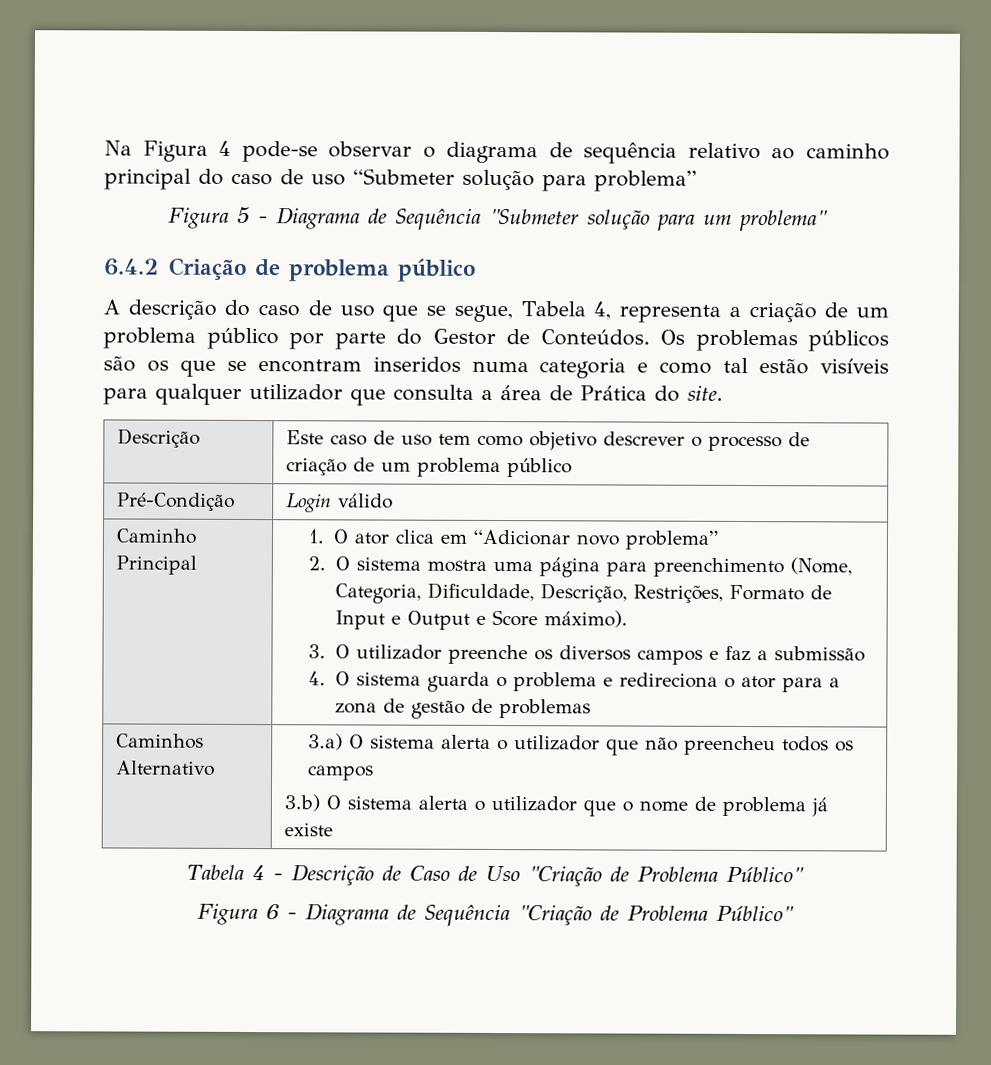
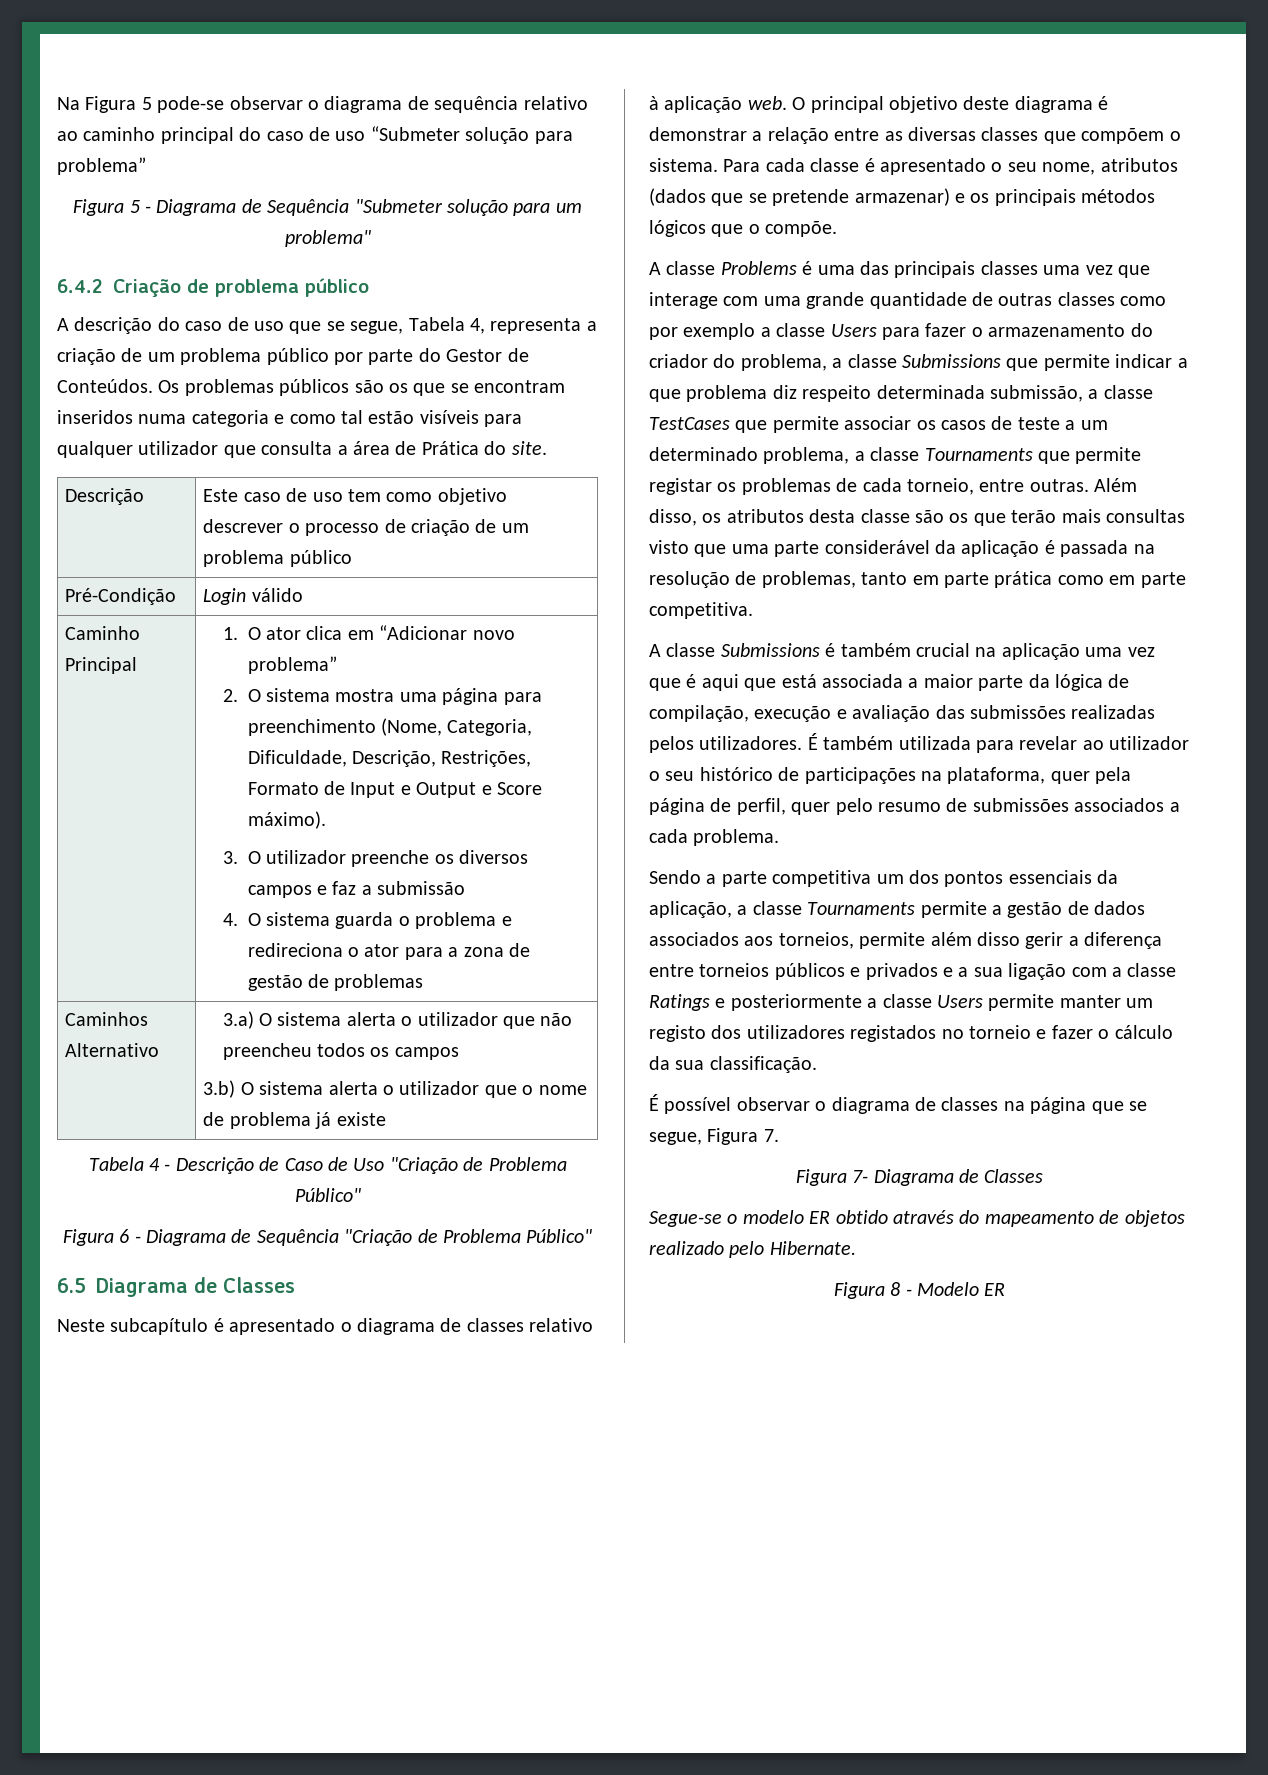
- Na Figura 4 pode-se observar o diagrama de sequência relativo ao caminho principal do caso de uso “Submeter solução para problema”
+ Na Figura 5 pode-se observar o diagrama de sequência relativo ao caminho principal do caso de uso “Submeter solução para problema”
+ 6.5 Diagrama de Classes
+ Neste subcapítulo é apresentado o diagrama de classes relativo à aplicação web. O principal objetivo deste diagrama é demonstrar a relação entre as diversas classes que compõem o sistema. Para cada classe é apresentado o seu nome, atributos (dados que se pretende armazenar) e os principais métodos lógicos que o compõe.
+ A classe Problems é uma das principais classes uma vez que interage com uma grande quantidade de outras classes como por exemplo a classe Users para fazer o armazenamento do criador do problema, a classe Submissions que permite indicar a que problema diz respeito determinada submissão, a classe TestCases que permite associar os casos de teste a um determinado problema, a classe Tournaments que permite registar os problemas de cada torneio, entre outras. Além disso, os atributos desta classe são os que terão mais consultas visto que uma parte considerável da aplicação é passada na resolução de problemas, tanto em parte prática como em parte competitiva.
+ A classe Submissions é também crucial na aplicação uma vez que é aqui que está associada a maior parte da lógica de compilação, execução e avaliação das submissões realizadas pelos utilizadores. É também utilizada para revelar ao utilizador o seu histórico de participações na plataforma, quer pela página de perfil, quer pelo resumo de submissões associados a cada problema.
+ Sendo a parte competitiva um dos pontos essenciais da aplicação, a classe Tournaments permite a gestão de dados associados aos torneios, permite além disso gerir a diferença entre torneios públicos e privados e a sua ligação com a classe Ratings e posteriormente a classe Users permite manter um registo dos utilizadores registados no torneio e fazer o cálculo da sua classificação.
+ É possível observar o diagrama de classes na página que se segue, Figura 7.
+ Figura 7- Diagrama de Classes
+ Segue-se o modelo ER obtido através do mapeamento de objetos realizado pelo Hibernate.
+ Figura 8 - Modelo ER

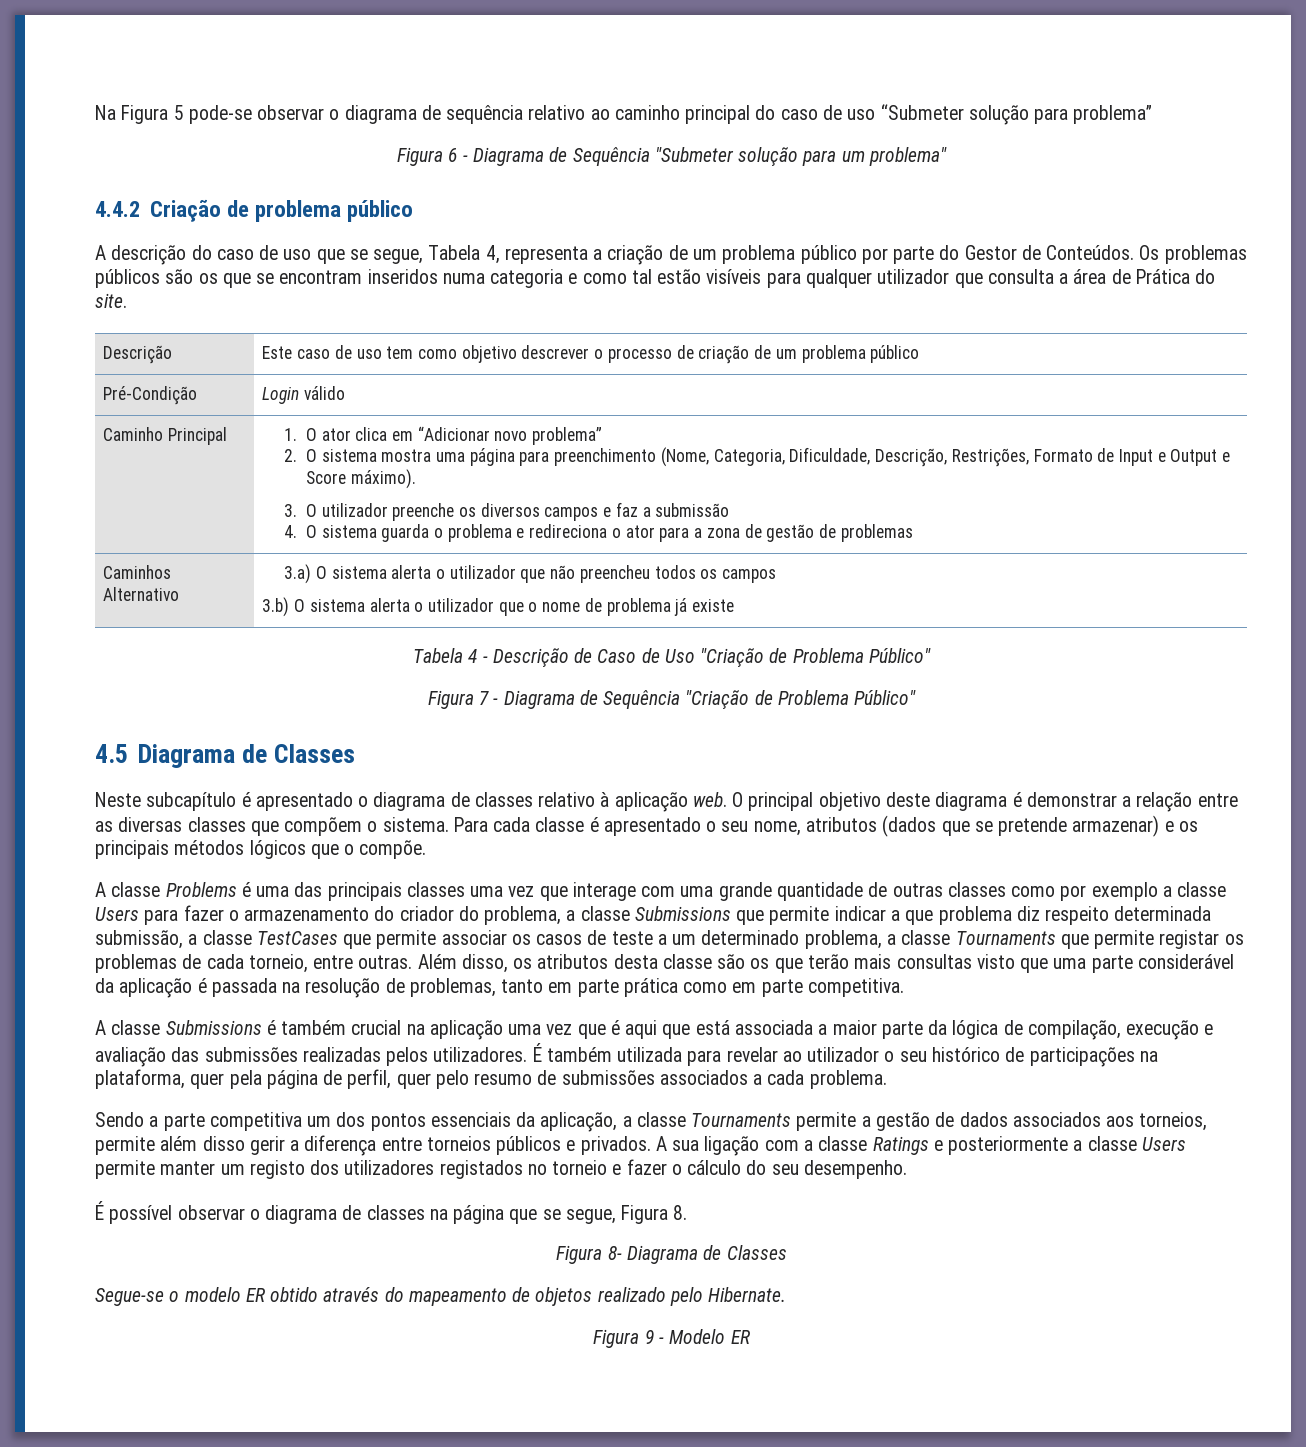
- Figura 5 - Diagrama de Sequência "Submeter solução para um problema"
+ Figura 6 - Diagrama de Sequência "Submeter solução para um problema"
- 6.4.2 Criação de problema público
+ 4.4.2 Criação de problema público
- Figura 6 - Diagrama de Sequência "Criação de Problema Público"
+ Figura 7 - Diagrama de Sequência "Criação de Problema Público"
- 6.5 Diagrama de Classes
+ 4.5 Diagrama de Classes
- Sendo a parte competitiva um dos pontos essenciais da aplicação, a classe Tournaments permite a gestão de dados associados aos torneios, permite além disso gerir a diferença entre torneios públicos e privados e a sua ligação com a classe Ratings e posteriormente a classe Users permite manter um registo dos utilizadores registados no torneio e fazer o cálculo da sua classificação.
+ Sendo a parte competitiva um dos pontos essenciais da aplicação, a classe Tournaments permite a gestão de dados associados aos torneios, permite além disso gerir a diferença entre torneios públicos e privados. A sua ligação com a classe Ratings e posteriormente a classe Users permite manter um registo dos utilizadores registados no torneio e fazer o cálculo do seu desempenho.
- É possível observar o diagrama de classes na página que se segue, Figura 7.
- Figura 7- Diagrama de Classes
+ É possível observar o diagrama de classes na página que se segue, Figura 8.
+ Figura 8- Diagrama de Classes
- Figura 8 - Modelo ER
+ Figura 9 - Modelo ER

